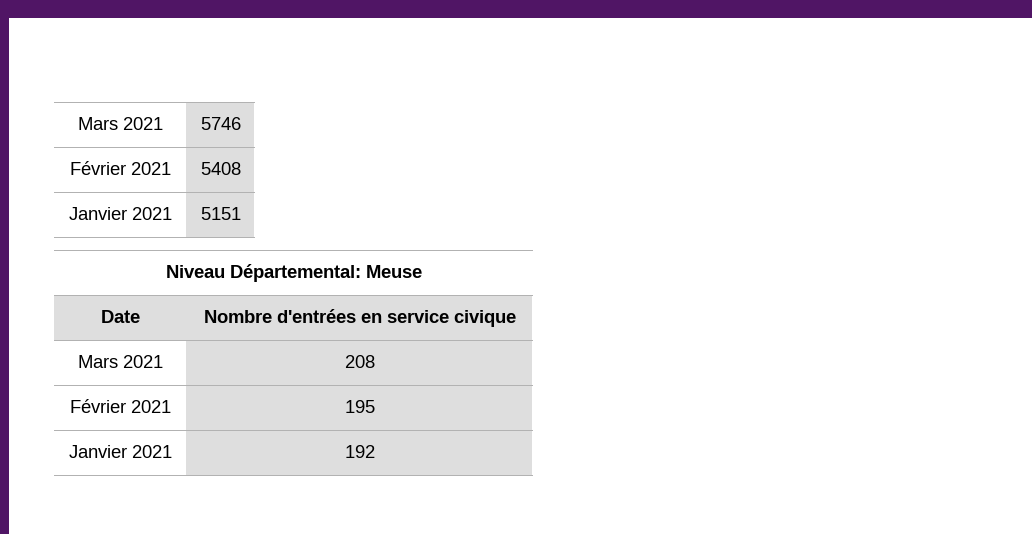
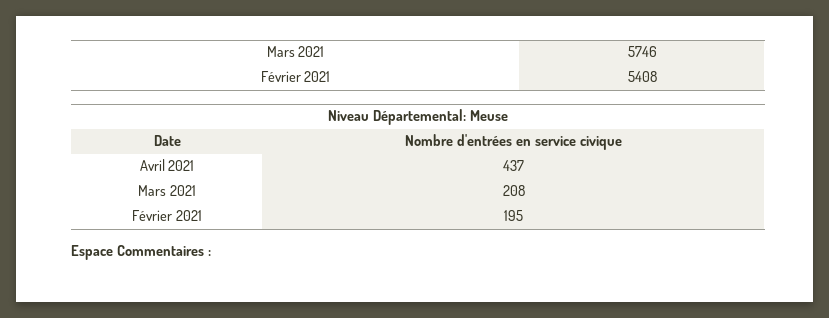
- Janvier 2021 | 5151
+ Avril 2021 | 437
- Janvier 2021 | 192
+ Espace Commentaires :

